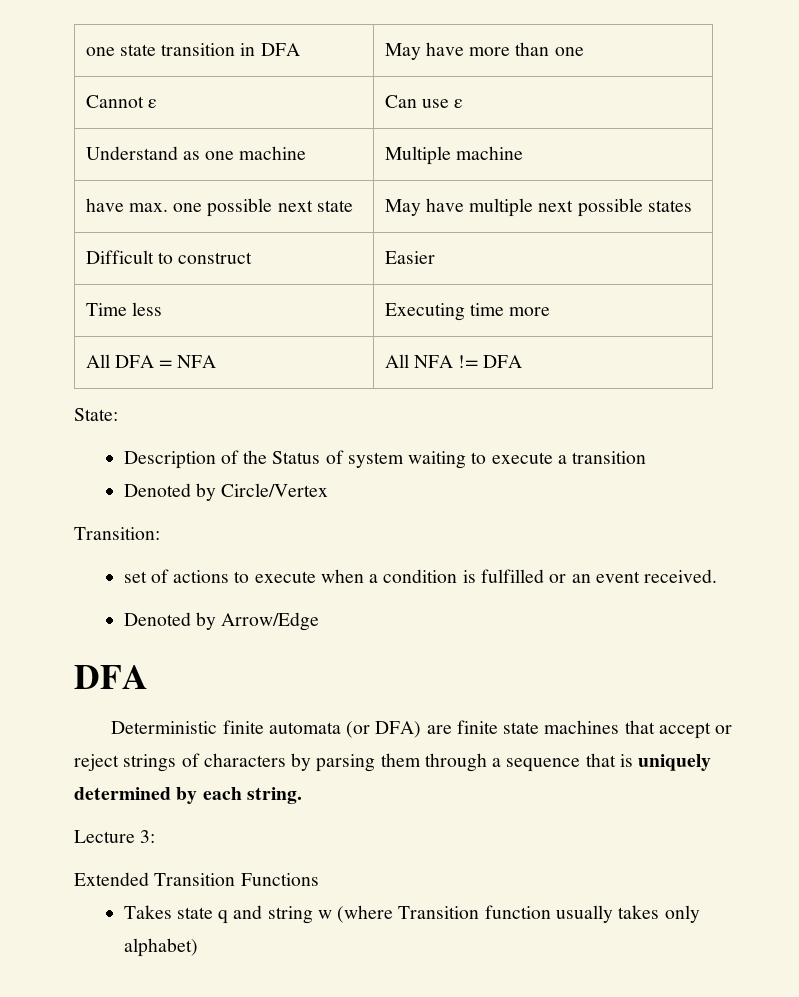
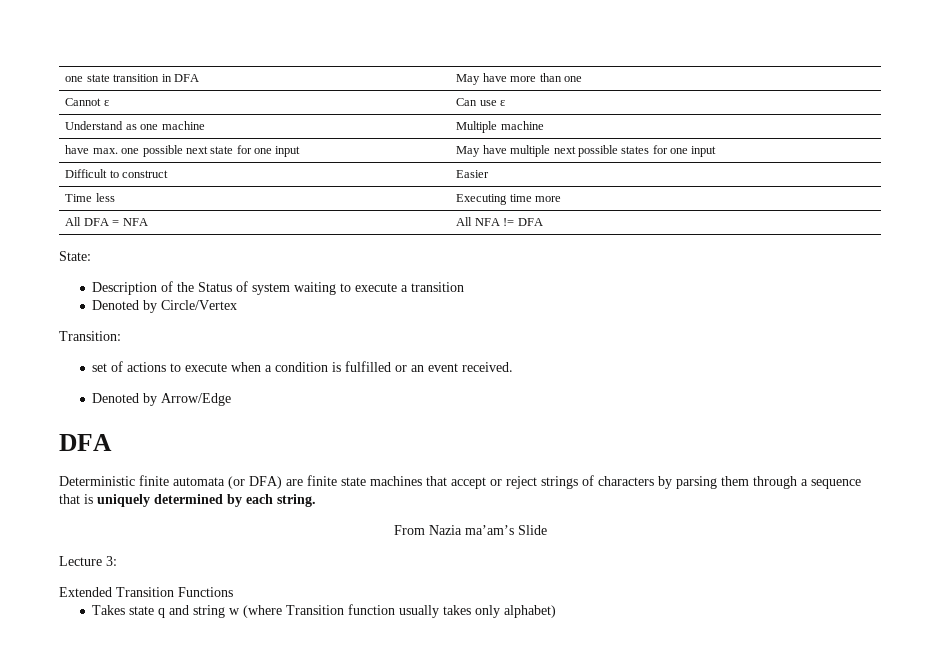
- have max. one possible next state | May have multiple next possible states
+ have max. one possible next state for one input | May have multiple next possible states for one input
+ From Nazia ma’am’s Slide

